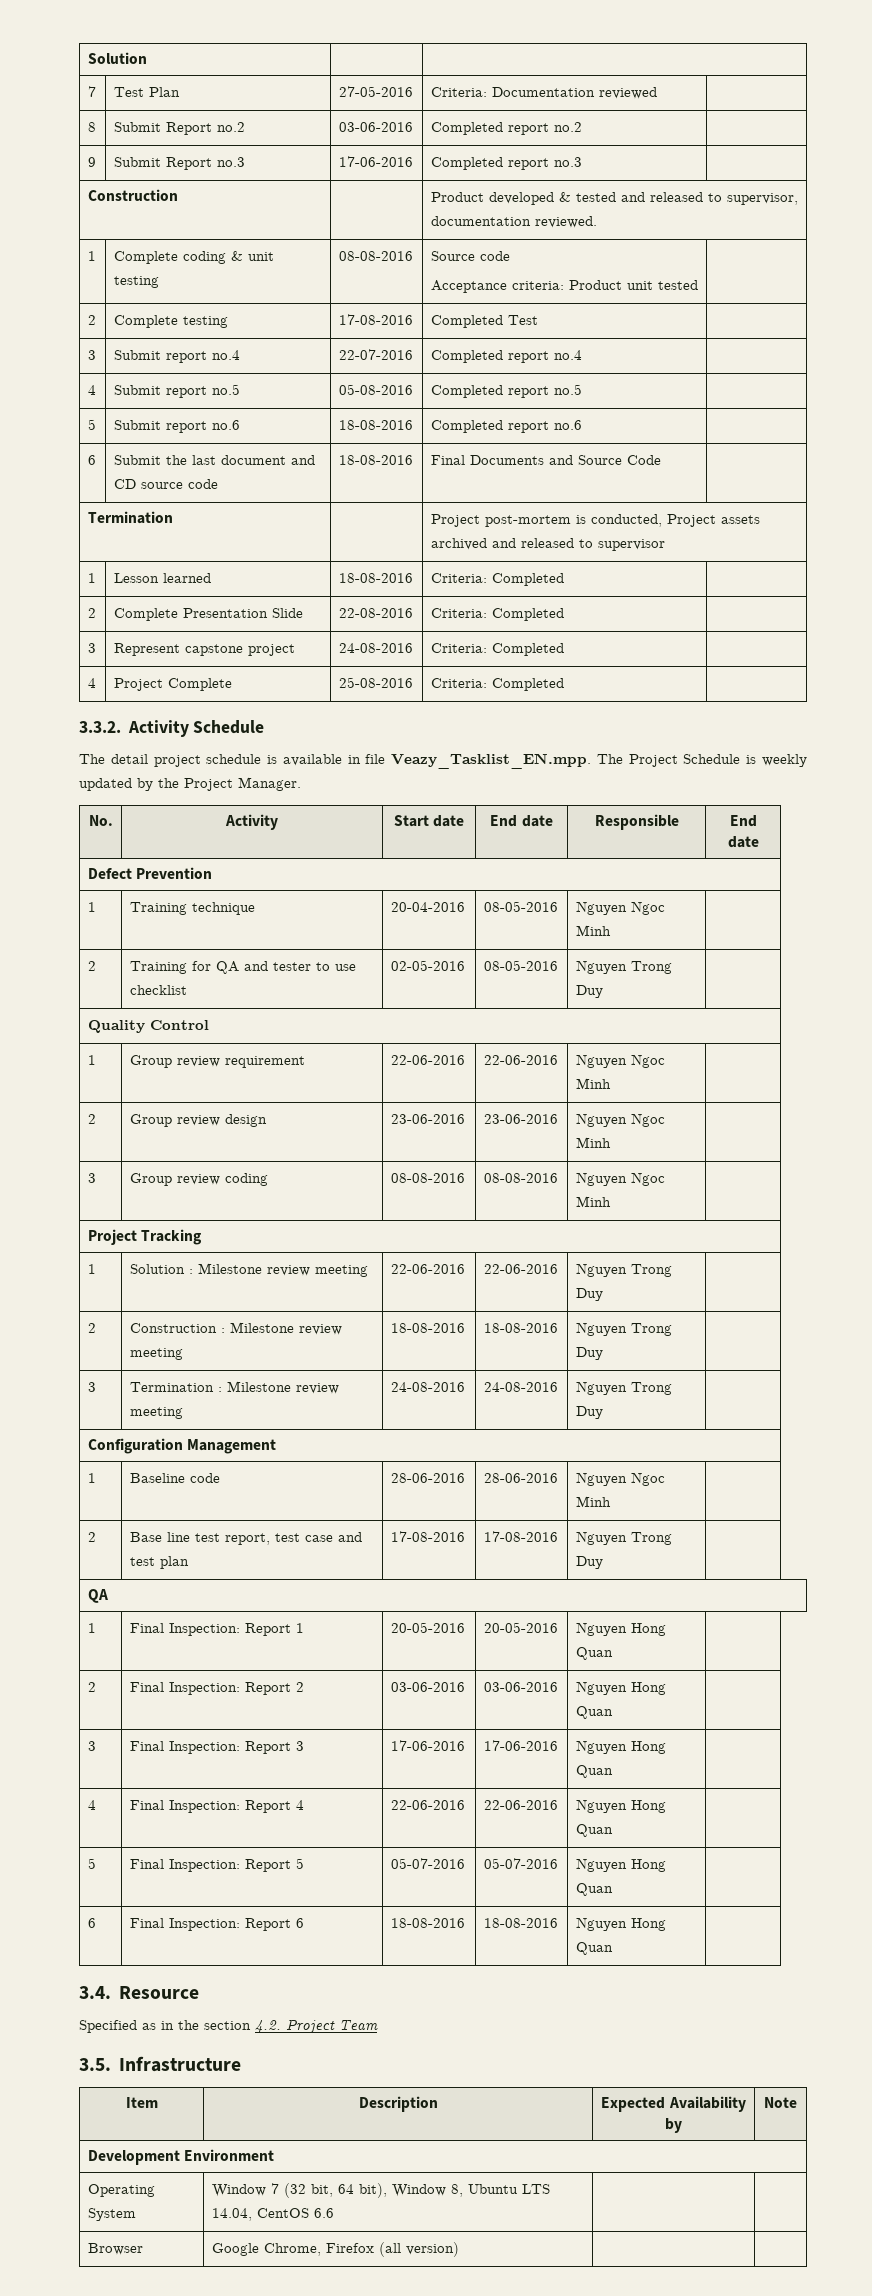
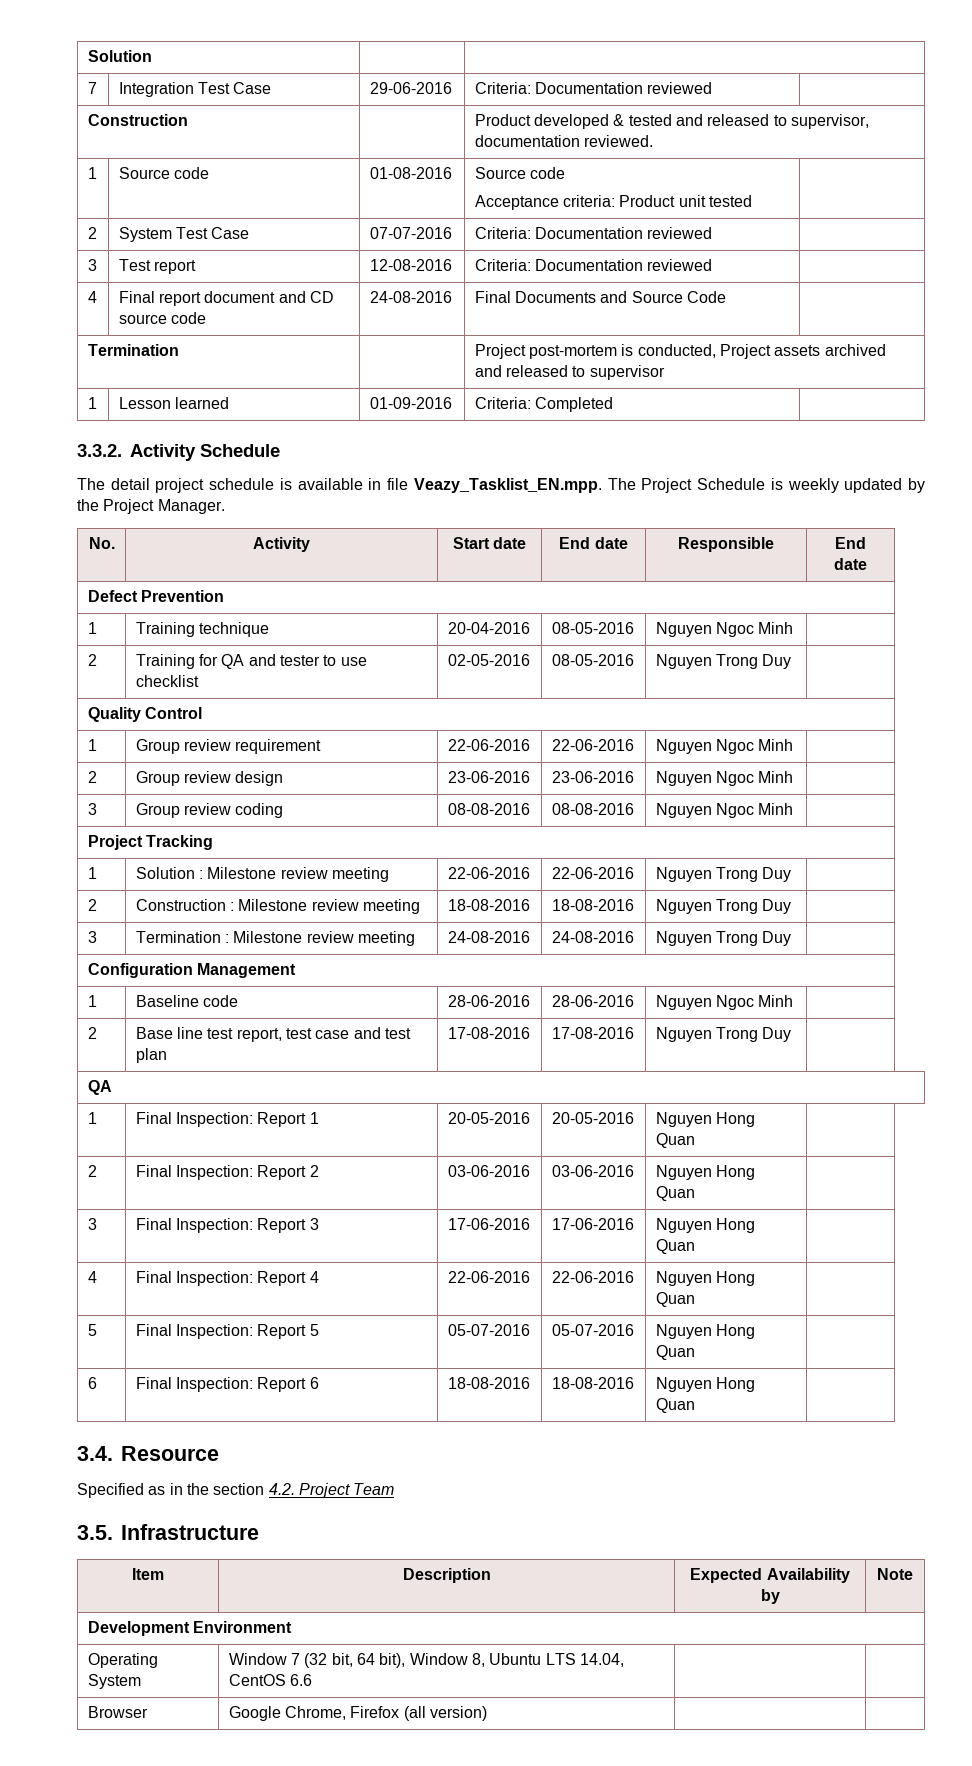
- 7 | Test Plan | 27-05-2016 | Criteria: Documentation reviewed |
- 8 | Submit Report no.2 | 03-06-2016 | Completed report no.2 |
- 9 | Submit Report no.3 | 17-06-2016 | Completed report no.3 |
+ 7 | Integration Test Case | 29-06-2016 | Criteria: Documentation reviewed |
- 1 | Complete coding & unit testing | 08-08-2016 | Source code
+ 1 | Source code | 01-08-2016 | Source code
- 2 | Complete testing | 17-08-2016 | Completed Test |
- 3 | Submit report no.4 | 22-07-2016 | Completed report no.4 |
- 4 | Submit report no.5 | 05-08-2016 | Completed report no.5 |
- 5 | Submit report no.6 | 18-08-2016 | Completed report no.6 |
- 6 | Submit the last document and CD source code | 18-08-2016 | Final Documents and Source Code |
+ 2 | System Test Case | 07-07-2016 | Criteria: Documentation reviewed |
+ 3 | Test report | 12-08-2016 | Criteria: Documentation reviewed |
+ 4 | Final report document and CD source code | 24-08-2016 | Final Documents and Source Code |
- 1 | Lesson learned | 18-08-2016 | Criteria: Completed |
- 2 | Complete Presentation Slide | 22-08-2016 | Criteria: Completed |
- 3 | Represent capstone project | 24-08-2016 | Criteria: Completed |
- 4 | Project Complete | 25-08-2016 | Criteria: Completed |
+ 1 | Lesson learned | 01-09-2016 | Criteria: Completed |

